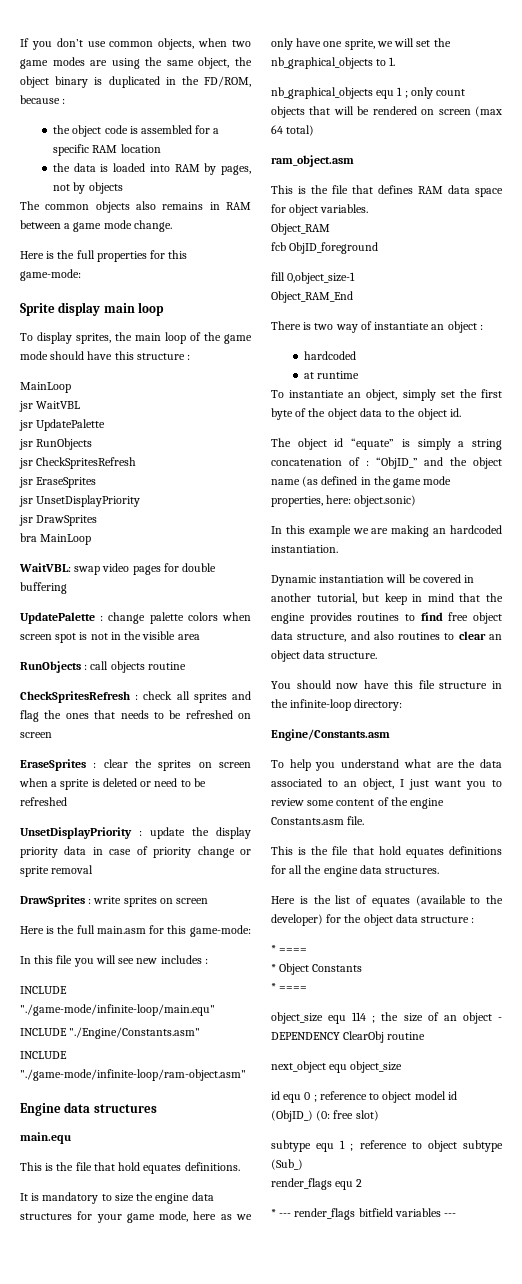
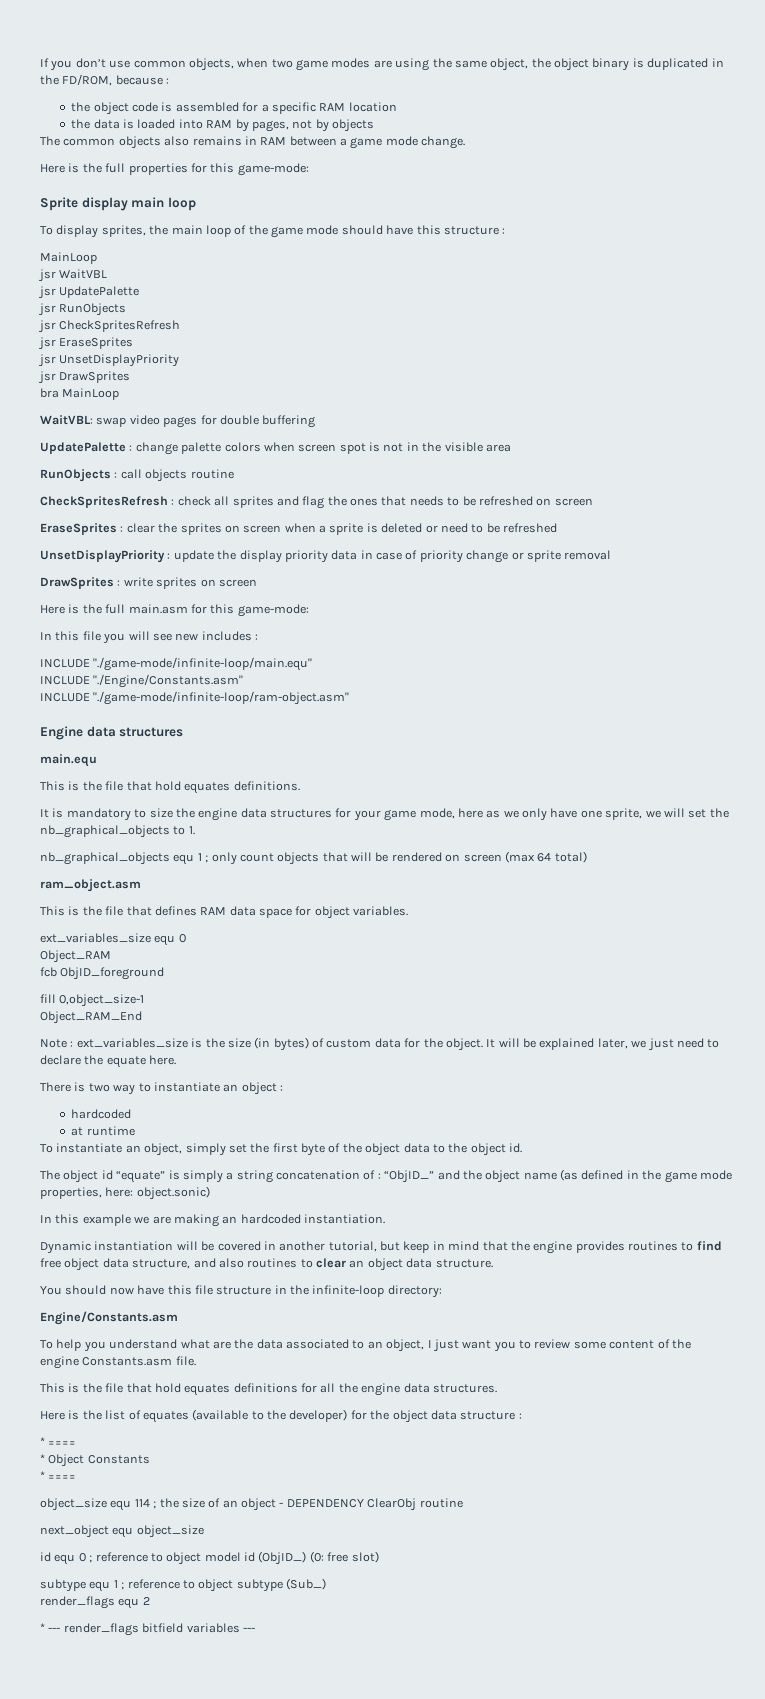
+ ext_variables_size equ 0
+ Note : ext_variables_size is the size (in bytes) of custom data for the object. It will be explained later, we just need to declare the equate here.
- There is two way of instantiate an object :
+ There is two way to instantiate an object :

